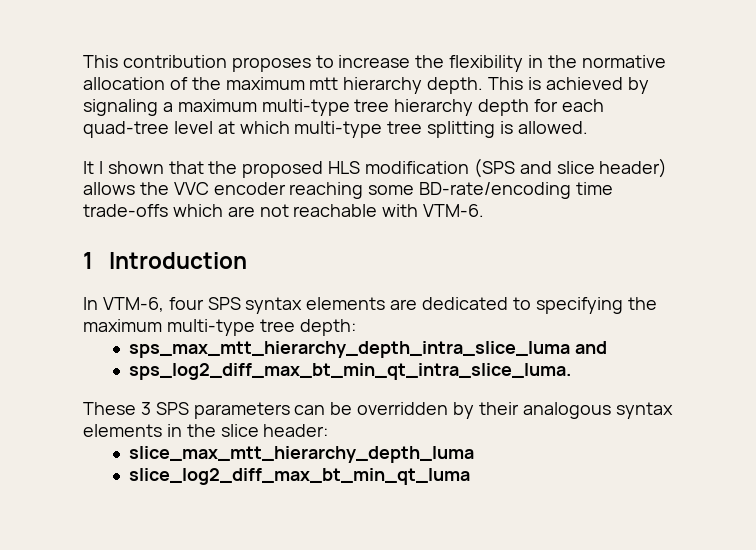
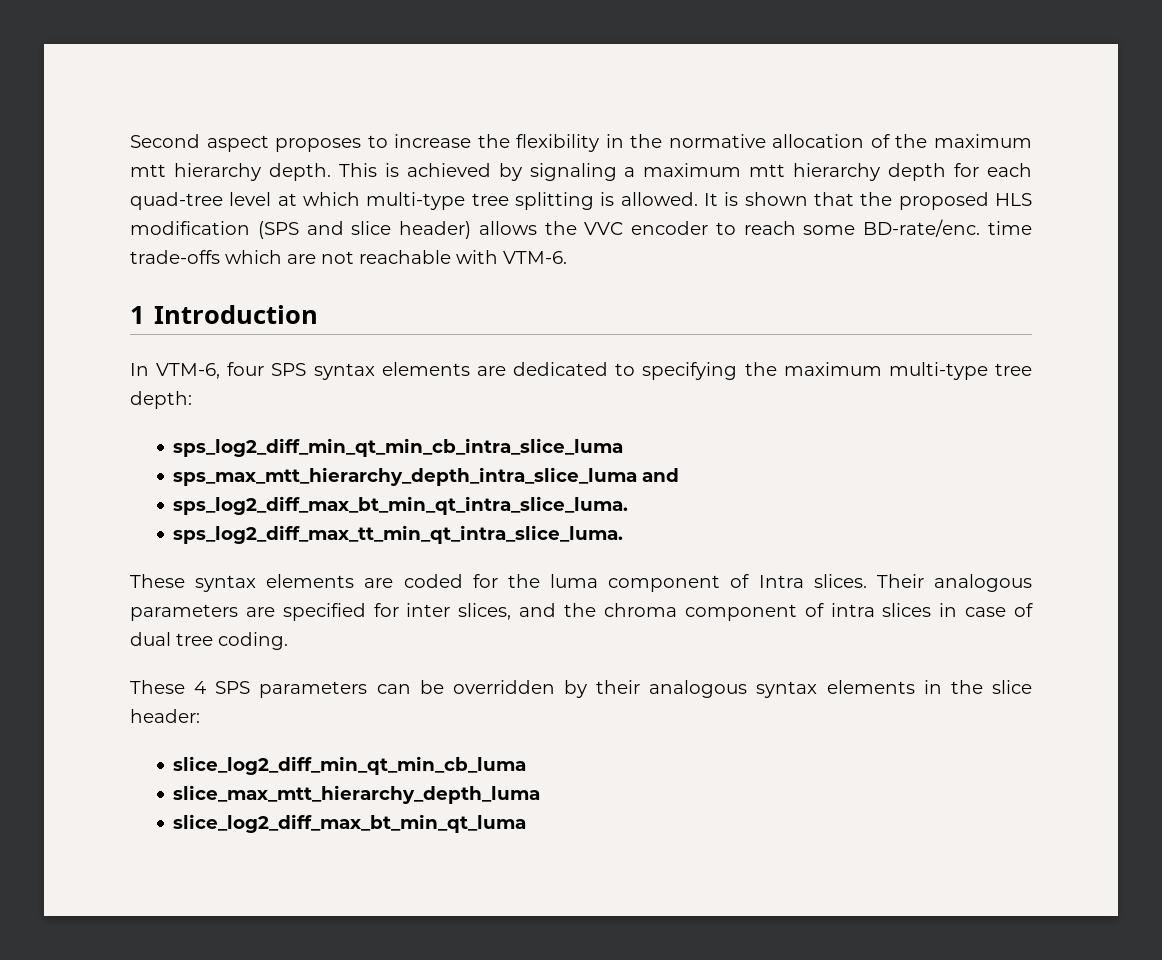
- This contribution proposes to increase the flexibility in the normative allocation of the maximum mtt hierarchy depth.
+ Second aspect proposes to increase the flexibility in the normative allocation of the maximum mtt hierarchy depth.
- This is achieved by signaling a maximum multi-type tree hierarchy depth for each quad-tree level at which multi-type tree splitting is allowed.
- It I shown that the proposed HLS modification (SPS and slice header) allows the VVC encoder reaching some BD-rate/encoding time trade-offs which are not reachable with VTM-6.
+ This is achieved by signaling a maximum mtt hierarchy depth for each quad-tree level at which multi-type tree splitting is allowed. It is shown that the proposed HLS modification (SPS and slice header) allows the VVC encoder to reach some BD-rate/enc. time trade-offs which are not reachable with VTM-6.
+ sps_log2_diff_min_qt_min_cb_intra_slice_luma
- These 3 SPS parameters can be overridden by their analogous syntax elements in the slice header:
+ sps_log2_diff_max_tt_min_qt_intra_slice_luma.
+ These syntax elements are coded for the luma component of Intra slices. Their analogous parameters are specified for inter slices, and the chroma component of intra slices in case of dual tree coding.
+ These 4 SPS parameters can be overridden by their analogous syntax elements in the slice header:
+ slice_log2_diff_min_qt_min_cb_luma

